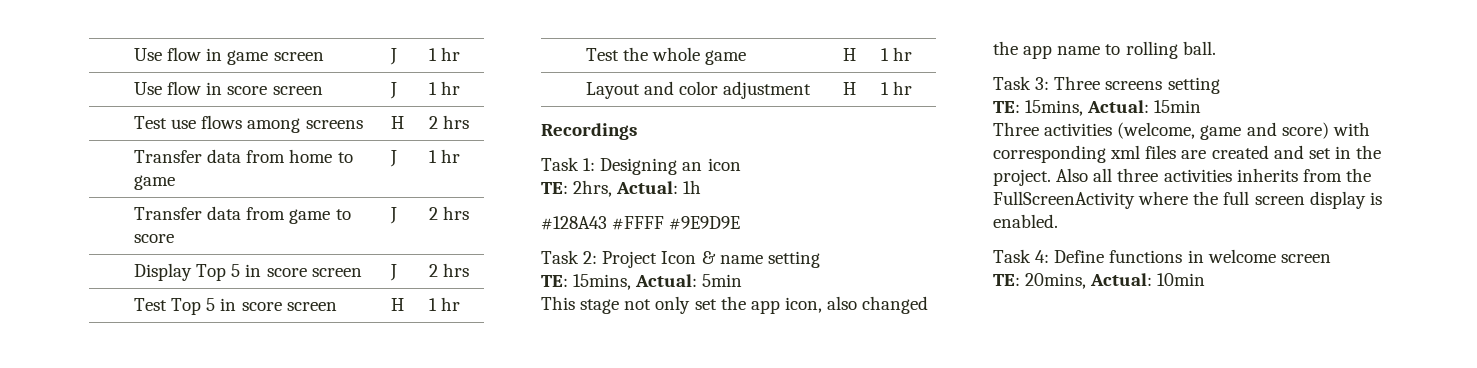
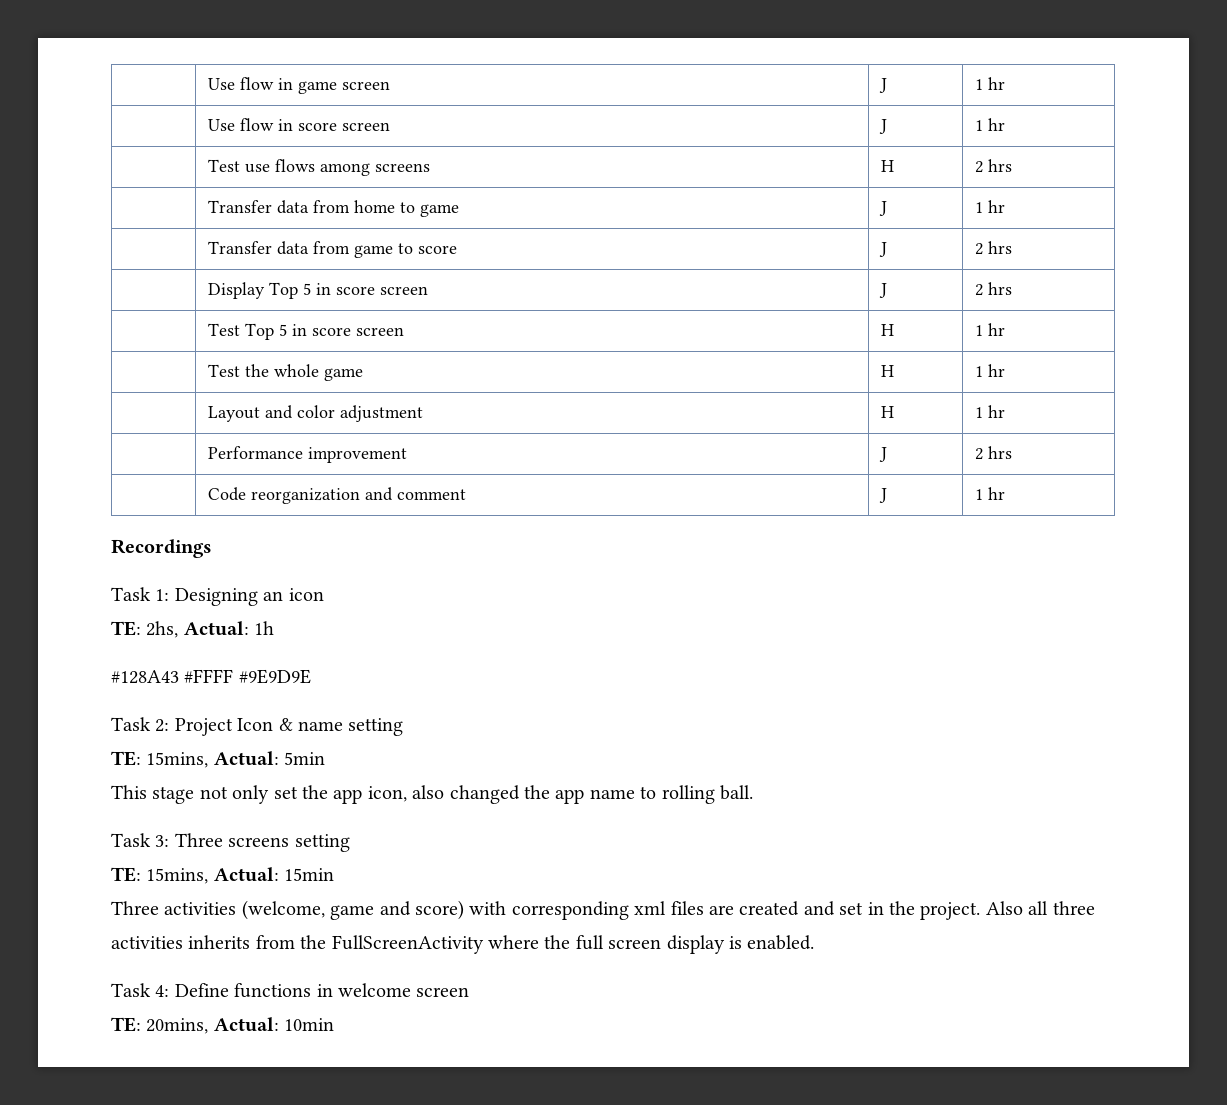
+ | Performance improvement | J | 2 hrs
+ | Code reorganization and comment | J | 1 hr
- TE: 2hrs, Actual: 1h
+ TE: 2hs, Actual: 1h

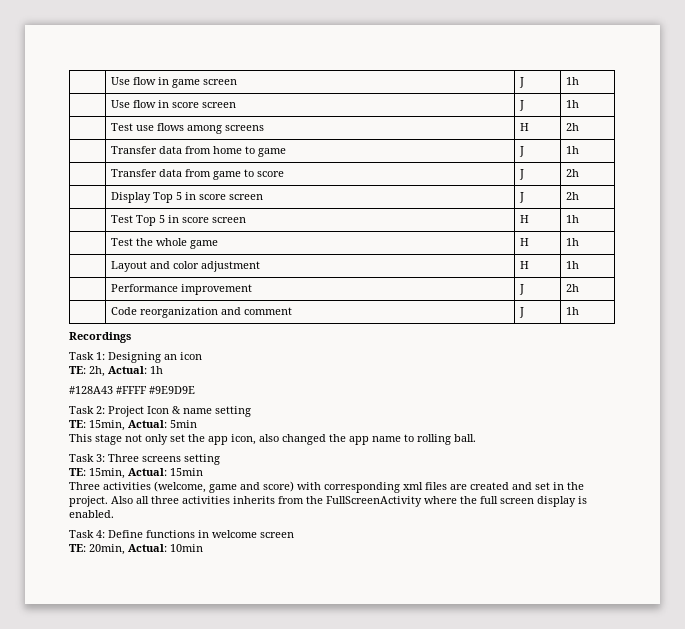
- | Use flow in game screen | J | 1 hr
+ | Use flow in game screen | J | 1h
- | Use flow in score screen | J | 1 hr
+ | Use flow in score screen | J | 1h
- | Test use flows among screens | H | 2 hrs
+ | Test use flows among screens | H | 2h
- | Transfer data from home to game | J | 1 hr
+ | Transfer data from home to game | J | 1h
- | Transfer data from game to score | J | 2 hrs
+ | Transfer data from game to score | J | 2h
- | Display Top 5 in score screen | J | 2 hrs
+ | Display Top 5 in score screen | J | 2h
- | Test Top 5 in score screen | H | 1 hr
+ | Test Top 5 in score screen | H | 1h
- | Test the whole game | H | 1 hr
+ | Test the whole game | H | 1h
- | Layout and color adjustment | H | 1 hr
+ | Layout and color adjustment | H | 1h
- | Performance improvement | J | 2 hrs
+ | Performance improvement | J | 2h
- | Code reorganization and comment | J | 1 hr
+ | Code reorganization and comment | J | 1h
- TE: 2hs, Actual: 1h
+ TE: 2h, Actual: 1h
- TE: 15mins, Actual: 5min
+ TE: 15min, Actual: 5min
- TE: 15mins, Actual: 15min
+ TE: 15min, Actual: 15min
- TE: 20mins, Actual: 10min
+ TE: 20min, Actual: 10min

